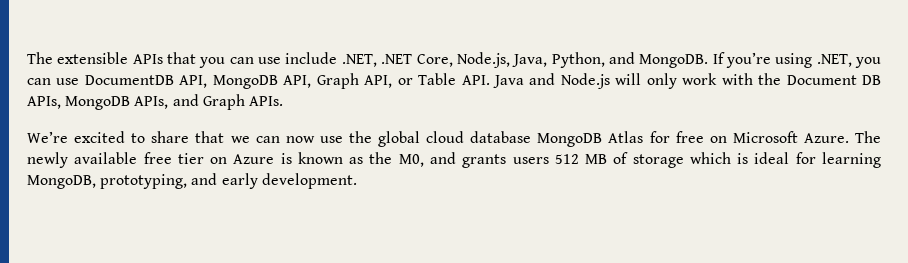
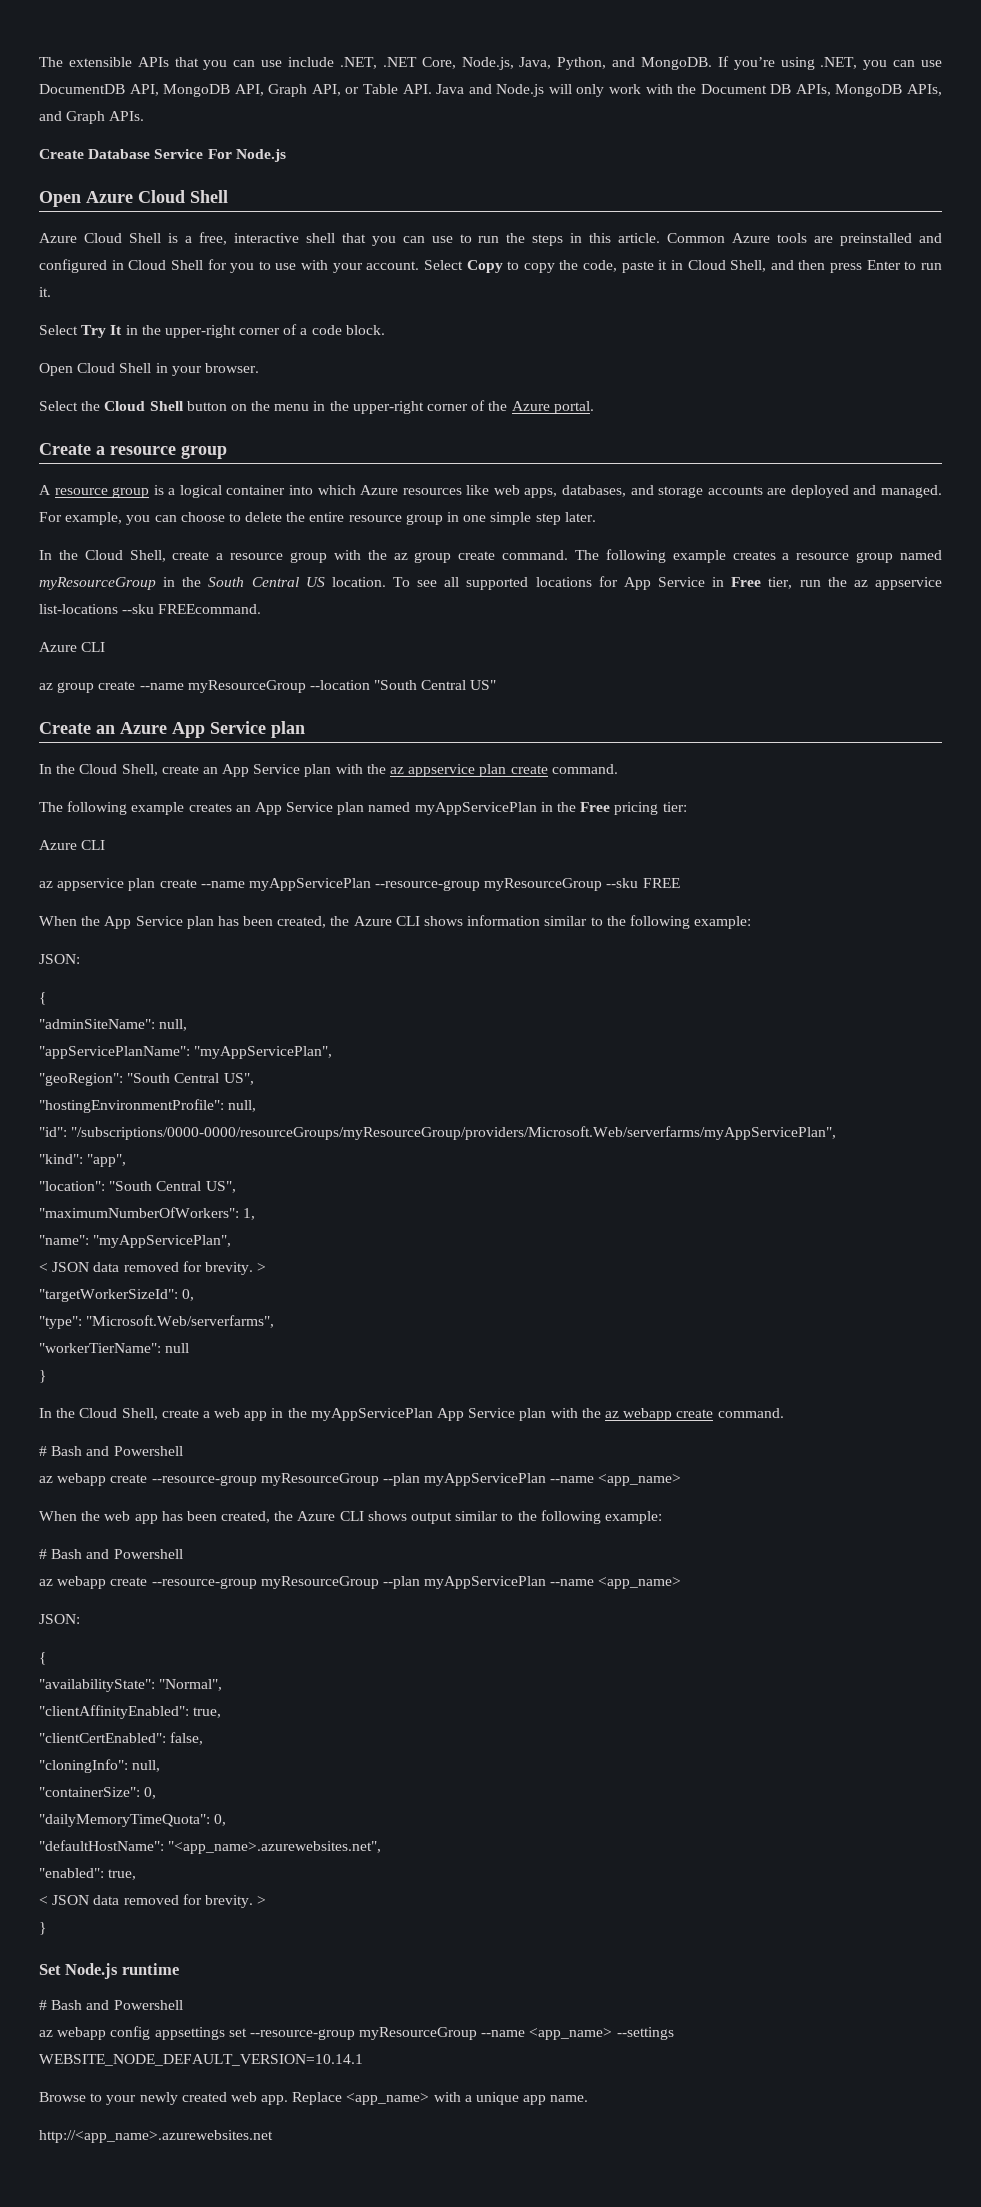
- We’re excited to share that we can now use the global cloud database MongoDB Atlas for free on Microsoft Azure. The newly available free tier on Azure is known as the M0, and grants users 512 MB of storage which is ideal for learning MongoDB, prototyping, and early development.
+ Create Database Service For Node.js
+ Open Azure Cloud Shell
+ Azure Cloud Shell is a free, interactive shell that you can use to run the steps in this article. Common Azure tools are preinstalled and configured in Cloud Shell for you to use with your account. Select Copy to copy the code, paste it in Cloud Shell, and then press Enter to run it.
+ Select Try It in the upper-right corner of a code block.
+ Open Cloud Shell in your browser.
+ Select the Cloud Shell button on the menu in the upper-right corner of the Azure portal.
+ Create a resource group
+ A resource group is a logical container into which Azure resources like web apps, databases, and storage accounts are deployed and managed. For example, you can choose to delete the entire resource group in one simple step later.
+ In the Cloud Shell, create a resource group with the az group create command. The following example creates a resource group named myResourceGroup in the South Central US location. To see all supported locations for App Service in Free tier, run the az appservice list-locations --sku FREEcommand.
+ Azure CLI
+ az group create --name myResourceGroup --location "South Central US"
+ Create an Azure App Service plan
+ In the Cloud Shell, create an App Service plan with the az appservice plan create command.
+ The following example creates an App Service plan named myAppServicePlan in the Free pricing tier:
+ Azure CLI
+ az appservice plan create --name myAppServicePlan --resource-group myResourceGroup --sku FREE
+ When the App Service plan has been created, the Azure CLI shows information similar to the following example:
+ JSON:
+ {
+ "adminSiteName": null,
+ "appServicePlanName": "myAppServicePlan",
+ "geoRegion": "South Central US",
+ "hostingEnvironmentProfile": null,
+ "id": "/subscriptions/0000-0000/resourceGroups/myResourceGroup/providers/Microsoft.Web/serverfarms/myAppServicePlan",
+ "kind": "app",
+ "location": "South Central US",
+ "maximumNumberOfWorkers": 1,
+ "name": "myAppServicePlan",
+ < JSON data removed for brevity. >
+ "targetWorkerSizeId": 0,
+ "type": "Microsoft.Web/serverfarms",
+ "workerTierName": null
+ }
+ In the Cloud Shell, create a web app in the myAppServicePlan App Service plan with the az webapp create command.
+ # Bash and Powershell
+ az webapp create --resource-group myResourceGroup --plan myAppServicePlan --name <app_name>
+ When the web app has been created, the Azure CLI shows output similar to the following example:
+ # Bash and Powershell
+ az webapp create --resource-group myResourceGroup --plan myAppServicePlan --name <app_name>
+ JSON:
+ {
+ "availabilityState": "Normal",
+ "clientAffinityEnabled": true,
+ "clientCertEnabled": false,
+ "cloningInfo": null,
+ "containerSize": 0,
+ "dailyMemoryTimeQuota": 0,
+ "defaultHostName": "<app_name>.azurewebsites.net",
+ "enabled": true,
+ < JSON data removed for brevity. >
+ }
+ Set Node.js runtime
+ # Bash and Powershell
+ az webapp config appsettings set --resource-group myResourceGroup --name <app_name> --settings WEBSITE_NODE_DEFAULT_VERSION=10.14.1
+ Browse to your newly created web app. Replace <app_name> with a unique app name.
+ http://<app_name>.azurewebsites.net

